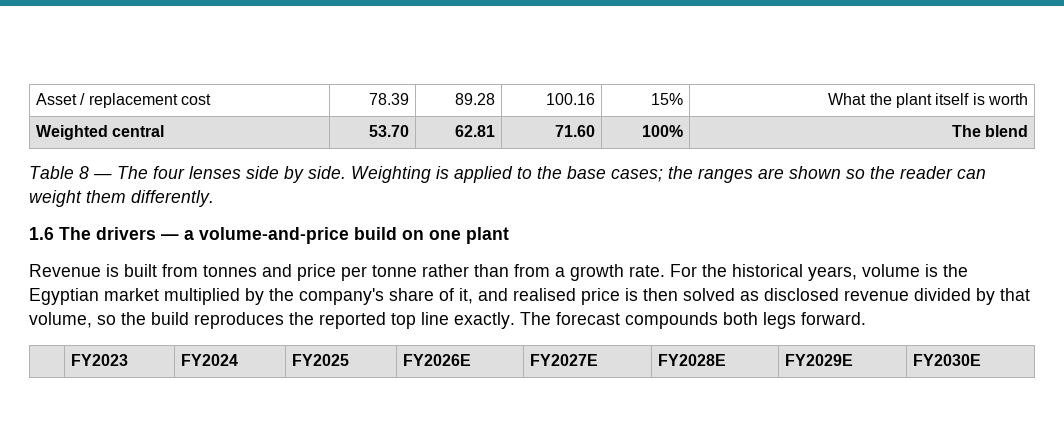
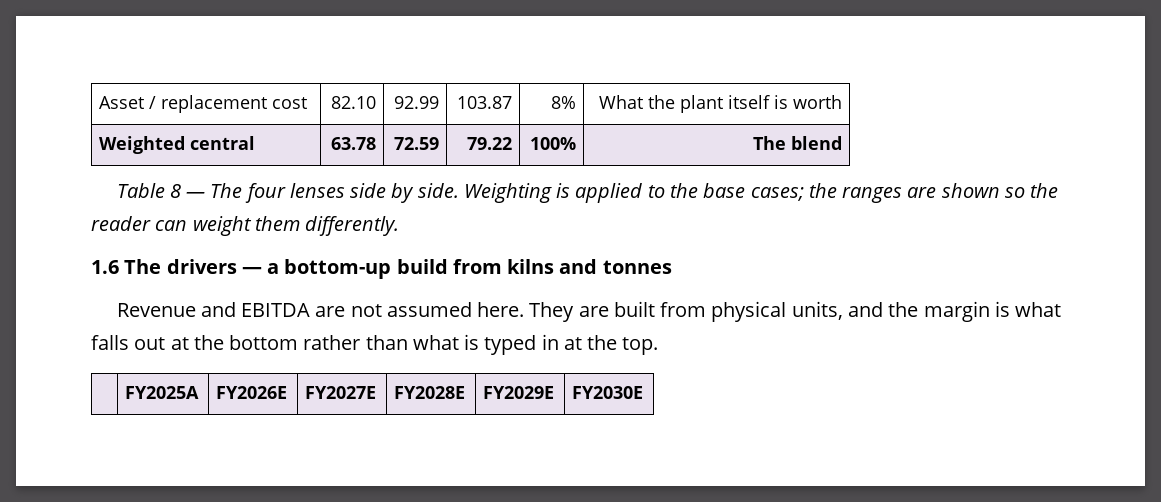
- Asset / replacement cost | 78.39 | 89.28 | 100.16 | 15% | What the plant itself is worth
+ Asset / replacement cost | 82.10 | 92.99 | 103.87 | 8% | What the plant itself is worth
- Weighted central | 53.70 | 62.81 | 71.60 | 100% | The blend
+ Weighted central | 63.78 | 72.59 | 79.22 | 100% | The blend
- 1.6 The drivers — a volume-and-price build on one plant
- Revenue is built from tonnes and price per tonne rather than from a growth rate. For the historical years, volume is the Egyptian market multiplied by the company's share of it, and realised price is then solved as disclosed revenue divided by that volume, so the build reproduces the reported top line exactly. The forecast compounds both legs forward.
- | FY2023 | FY2024 | FY2025 | FY2026E | FY2027E | FY2028E | FY2029E | FY2030E
+ 1.6 The drivers — a bottom-up build from kilns and tonnes
+ Revenue and EBITDA are not assumed here. They are built from physical units, and the margin is what falls out at the bottom rather than what is typed in at the top.
+ | FY2025A | FY2026E | FY2027E | FY2028E | FY2029E | FY2030E

